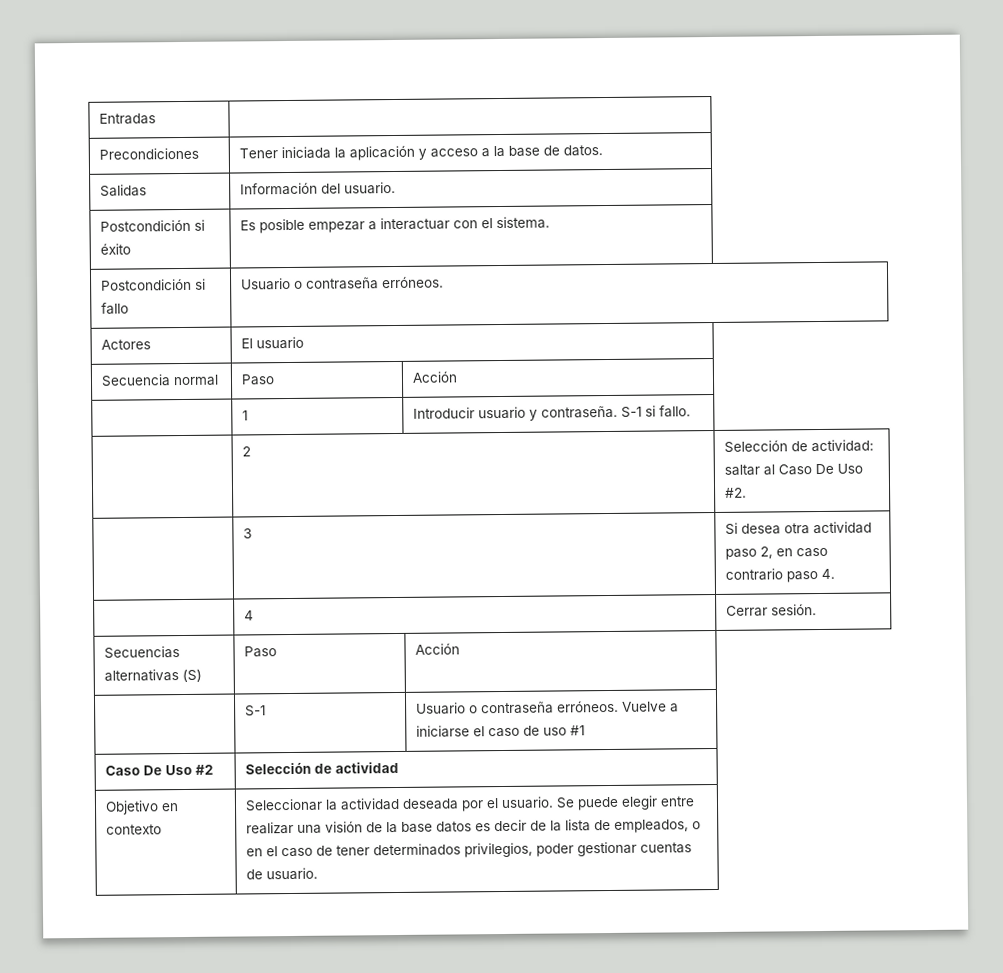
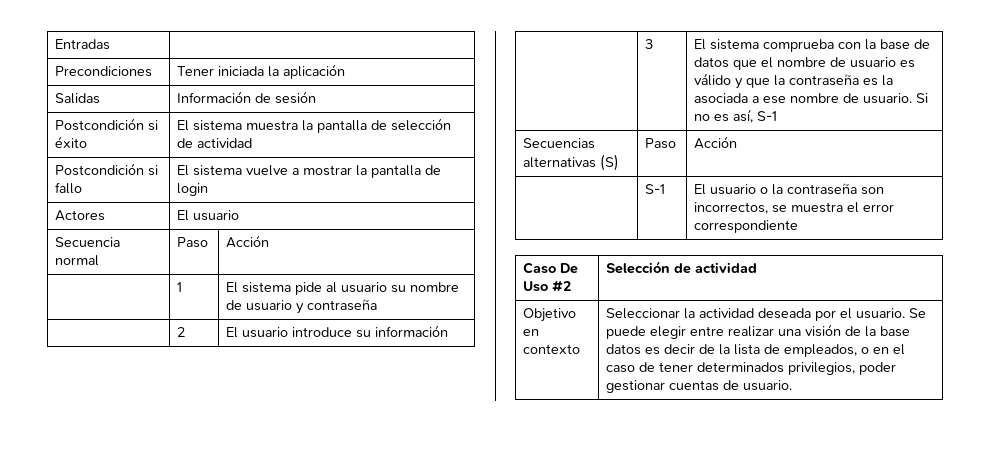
- Precondiciones | Tener iniciada la aplicación y acceso a la base de datos.
+ Precondiciones | Tener iniciada la aplicación
- Salidas | Información del usuario.
+ Salidas | Información de sesión
- Postcondición si éxito | Es posible empezar a interactuar con el sistema.
- Postcondición si fallo | Usuario o contraseña erróneos.
+ Postcondición si éxito | El sistema muestra la pantalla de selección de actividad
+ Postcondición si fallo | El sistema vuelve a mostrar la pantalla de login
- | 1 | Introducir usuario y contraseña. S-1 si fallo.
- | 2 | Selección de actividad: saltar al Caso De Uso #2.
- | 3 | Si desea otra actividad paso 2, en caso contrario paso 4.
- | 4 | Cerrar sesión.
+ | 1 | El sistema pide al usuario su nombre de usuario y contraseña
+ | 2 | El usuario introduce su información
+ | 3 | El sistema comprueba con la base de datos que el nombre de usuario es válido y que la contraseña es la asociada a ese nombre de usuario. Si no es así, S-1
- | S-1 | Usuario o contraseña erróneos. Vuelve a iniciarse el caso de uso #1
+ | S-1 | El usuario o la contraseña son incorrectos, se muestra el error correspondiente

